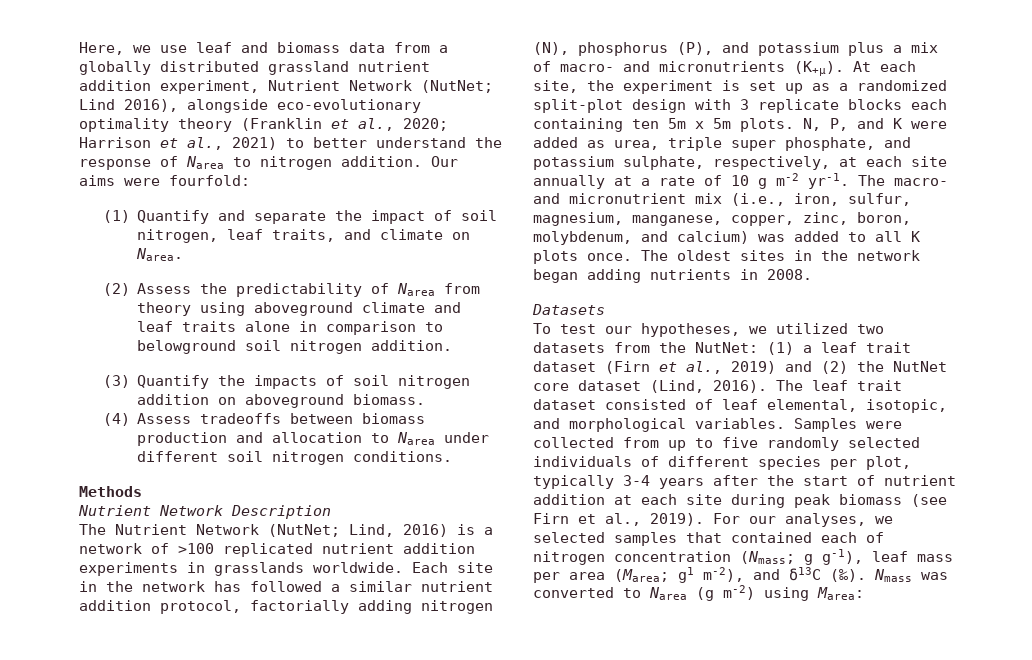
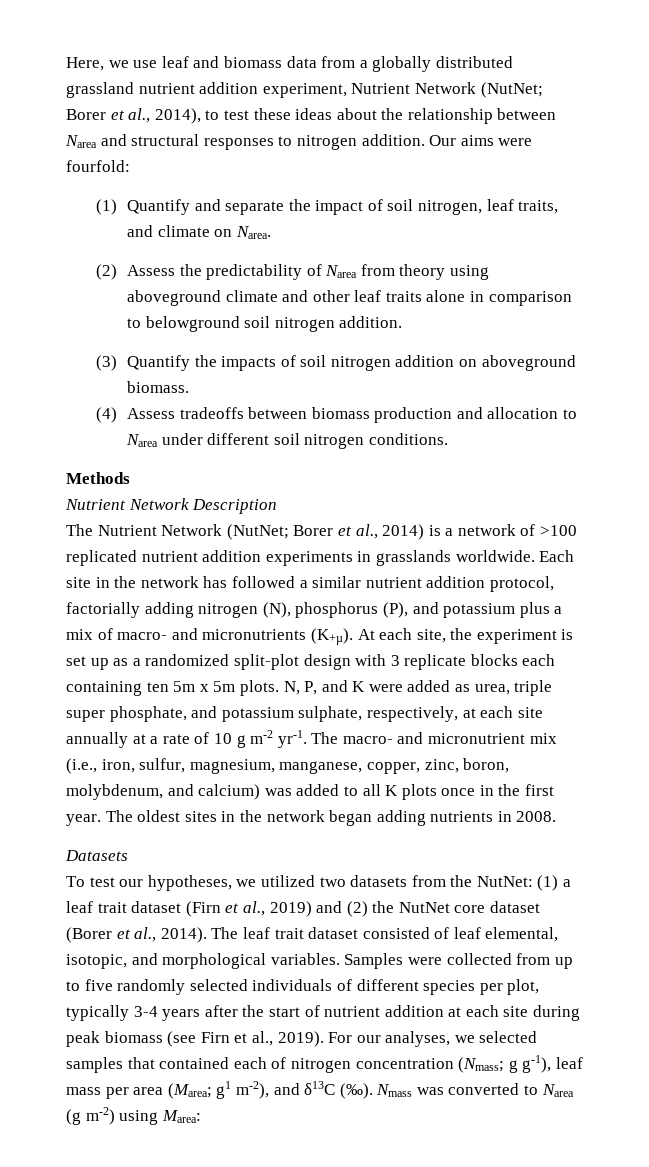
- Here, we use leaf and biomass data from a globally distributed grassland nutrient addition experiment, Nutrient Network (NutNet; Lind 2016), alongside eco-evolutionary optimality theory (Franklin et al., 2020; Harrison et al., 2021) to better understand the response of Narea to nitrogen addition.
+ Here, we use leaf and biomass data from a globally distributed grassland nutrient addition experiment, Nutrient Network (NutNet; Borer et al., 2014), to test these ideas about the relationship between Narea and structural responses to nitrogen addition.
- (2) Assess the predictability of Narea from theory using aboveground climate and leaf traits alone in comparison to belowground soil nitrogen addition.
+ (2) Assess the predictability of Narea from theory using aboveground climate and other leaf traits alone in comparison to belowground soil nitrogen addition.
- The Nutrient Network (NutNet; Lind, 2016) is a network of >100 replicated nutrient addition experiments in grasslands worldwide.
+ The Nutrient Network (NutNet; Borer et al., 2014) is a network of >100 replicated nutrient addition experiments in grasslands worldwide.
- The macro- and micronutrient mix (i.e., iron, sulfur, magnesium, manganese, copper, zinc, boron, molybdenum, and calcium) was added to all K plots once.
+ The macro- and micronutrient mix (i.e., iron, sulfur, magnesium, manganese, copper, zinc, boron, molybdenum, and calcium) was added to all K plots once in the first year.
- To test our hypotheses, we utilized two datasets from the NutNet: (1) a leaf trait dataset (Firn et al., 2019) and (2) the NutNet core dataset (Lind, 2016).
+ To test our hypotheses, we utilized two datasets from the NutNet: (1) a leaf trait dataset (Firn et al., 2019) and (2) the NutNet core dataset (Borer et al., 2014).

